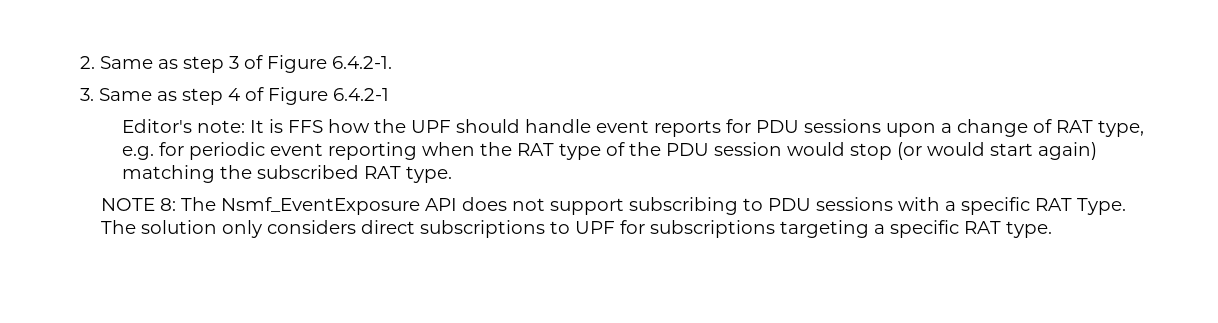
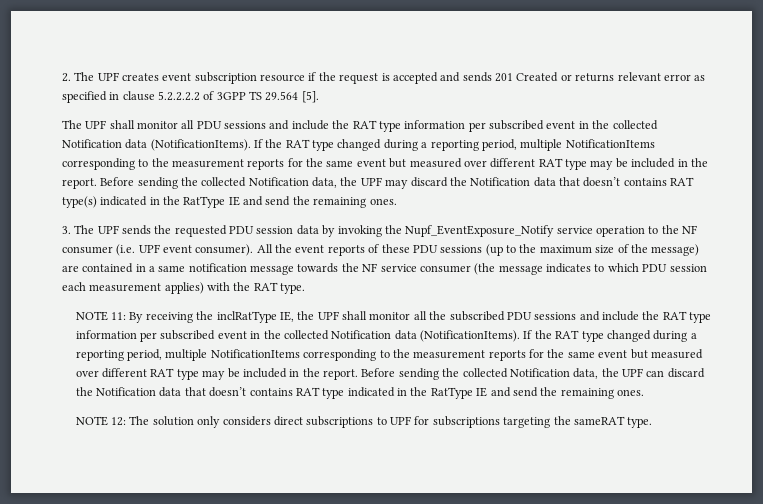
- 2. Same as step 3 of Figure 6.4.2-1.
- 3. Same as step 4 of Figure 6.4.2-1
- Editor's note: It is FFS how the UPF should handle event reports for PDU sessions upon a change of RAT type, e.g. for periodic event reporting when the RAT type of the PDU session would stop (or would start again) matching the subscribed RAT type.
- NOTE 8: The Nsmf_EventExposure API does not support subscribing to PDU sessions with a specific RAT Type. The solution only considers direct subscriptions to UPF for subscriptions targeting a specific RAT type.
+ 2. The UPF creates event subscription resource if the request is accepted and sends 201 Created or returns relevant error as specified in clause 5.2.2.2.2 of 3GPP TS 29.564 [5].
+ The UPF shall monitor all PDU sessions and include the RAT type information per subscribed event in the collected Notification data (NotificationItems). If the RAT type changed during a reporting period, multiple NotificationItems corresponding to the measurement reports for the same event but measured over different RAT type may be included in the report. Before sending the collected Notification data, the UPF may discard the Notification data that doesn’t contains RAT type(s) indicated in the RatType IE and send the remaining ones.
+ 3. The UPF sends the requested PDU session data by invoking the Nupf_EventExposure_Notify service operation to the NF consumer (i.e. UPF event consumer). All the event reports of these PDU sessions (up to the maximum size of the message) are contained in a same notification message towards the NF service consumer (the message indicates to which PDU session each measurement applies) with the RAT type.
+ NOTE 11: By receiving the inclRatType IE, the UPF shall monitor all the subscribed PDU sessions and include the RAT type information per subscribed event in the collected Notification data (NotificationItems). If the RAT type changed during a reporting period, multiple NotificationItems corresponding to the measurement reports for the same event but measured over different RAT type may be included in the report. Before sending the collected Notification data, the UPF can discard the Notification data that doesn’t contains RAT type indicated in the RatType IE and send the remaining ones.
+ NOTE 12: The solution only considers direct subscriptions to UPF for subscriptions targeting the sameRAT type.

